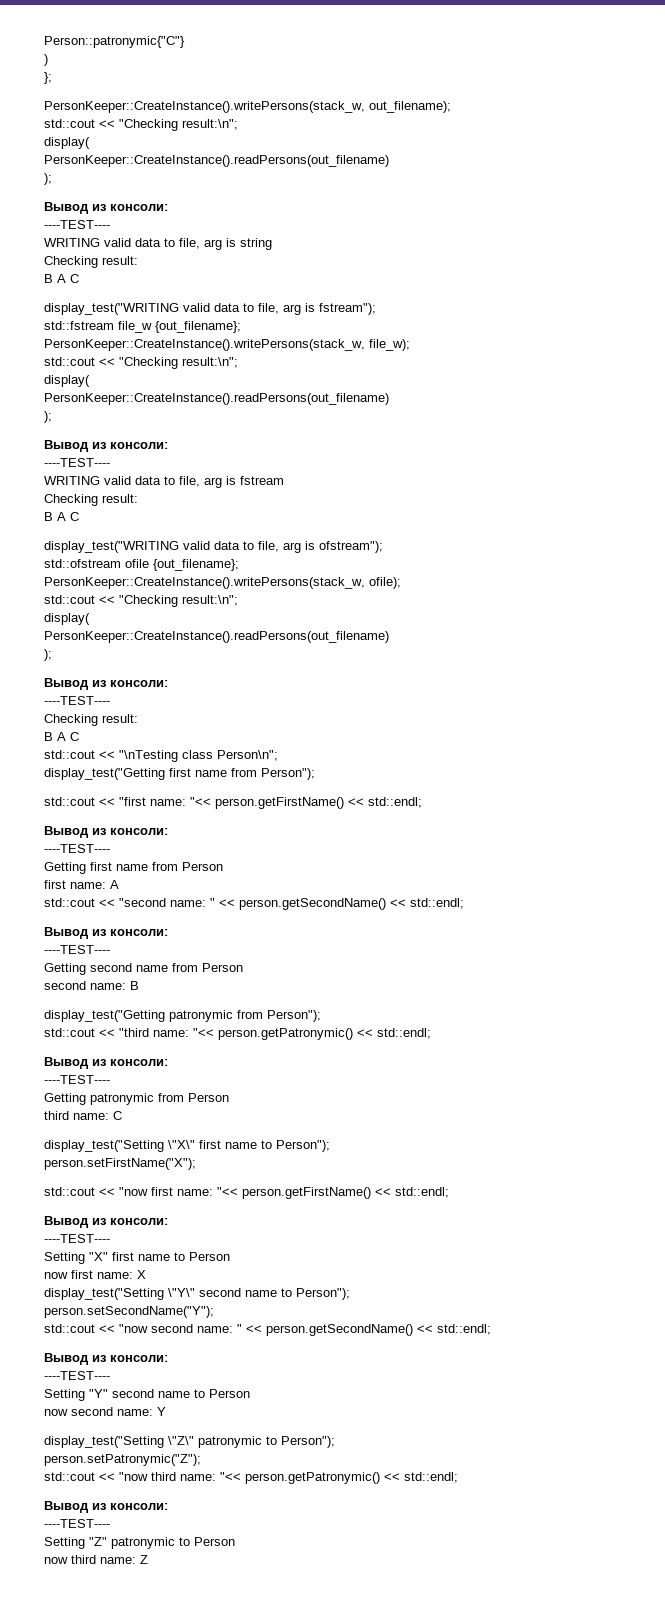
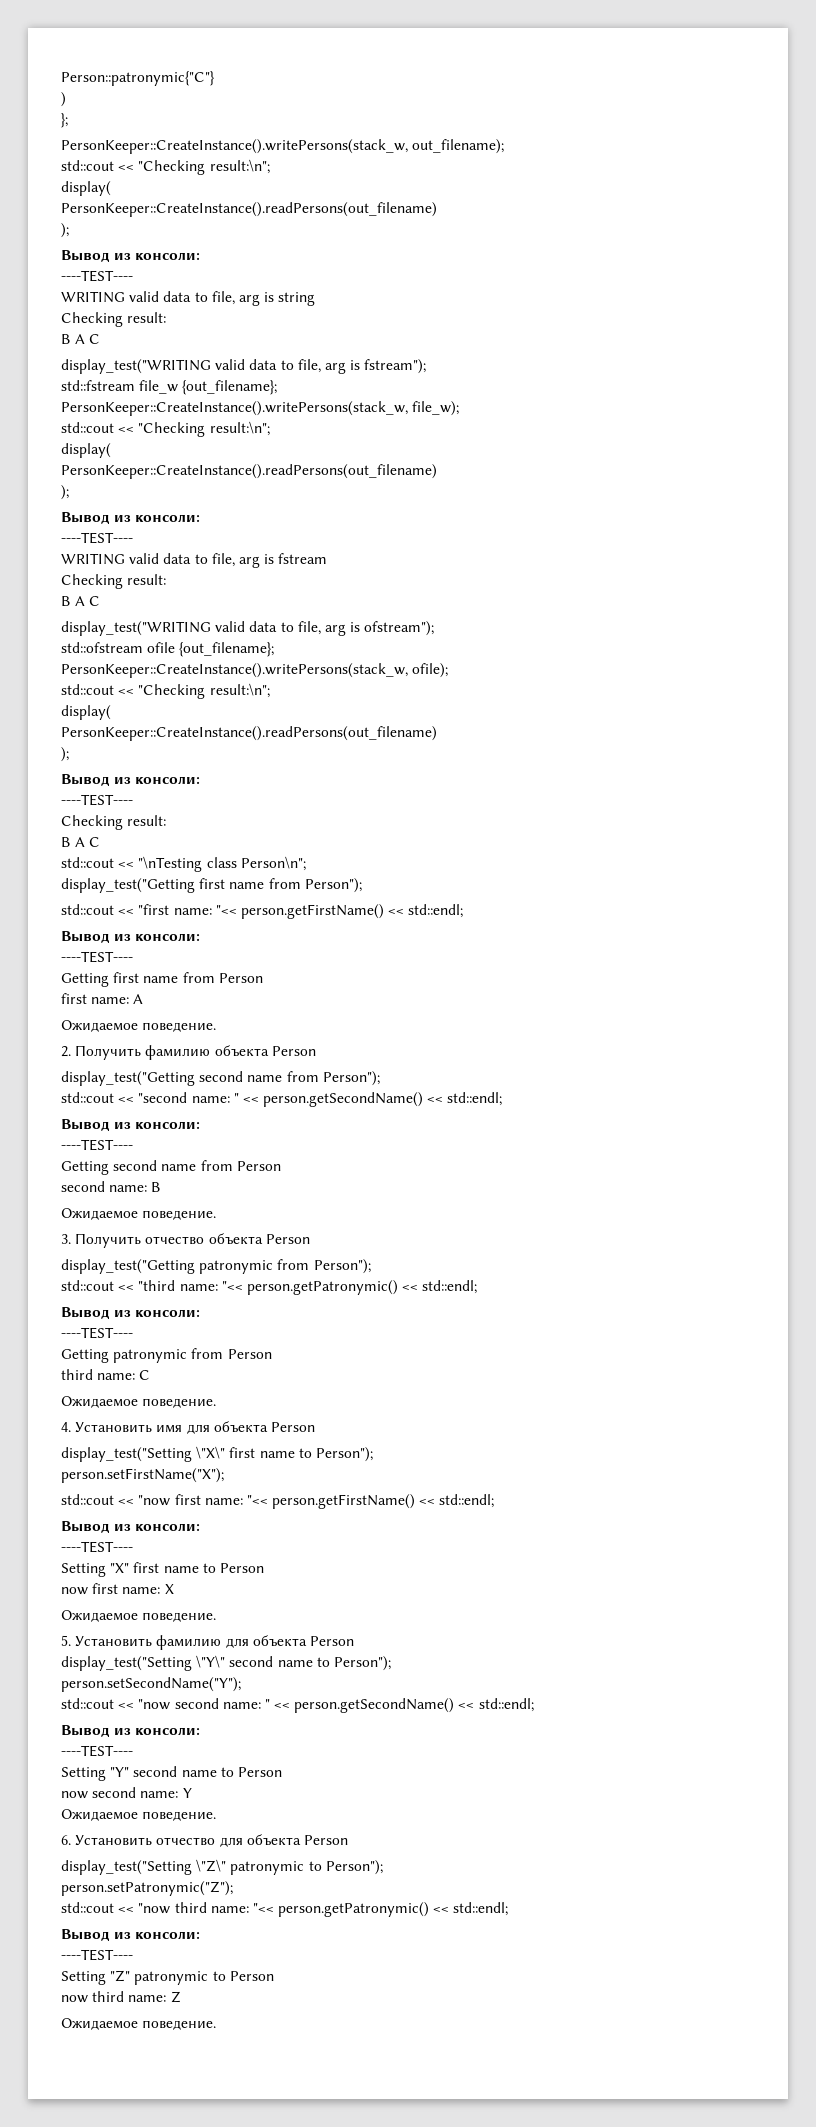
  first name: A
+ Ожидаемое поведение.
+ 2. Получить фамилию объекта Person
+ display_test("Getting second name from Person");
  second name: B
+ Ожидаемое поведение.
+ 3. Получить отчество объекта Person
  third name: C
+ Ожидаемое поведение.
+ 4. Установить имя для объекта Person
  now first name: X
+ Ожидаемое поведение.
+ 5. Установить фамилию для объекта Person
  now second name: Y
+ Ожидаемое поведение.
+ 6. Установить отчество для объекта Person
  now third name: Z
+ Ожидаемое поведение.

